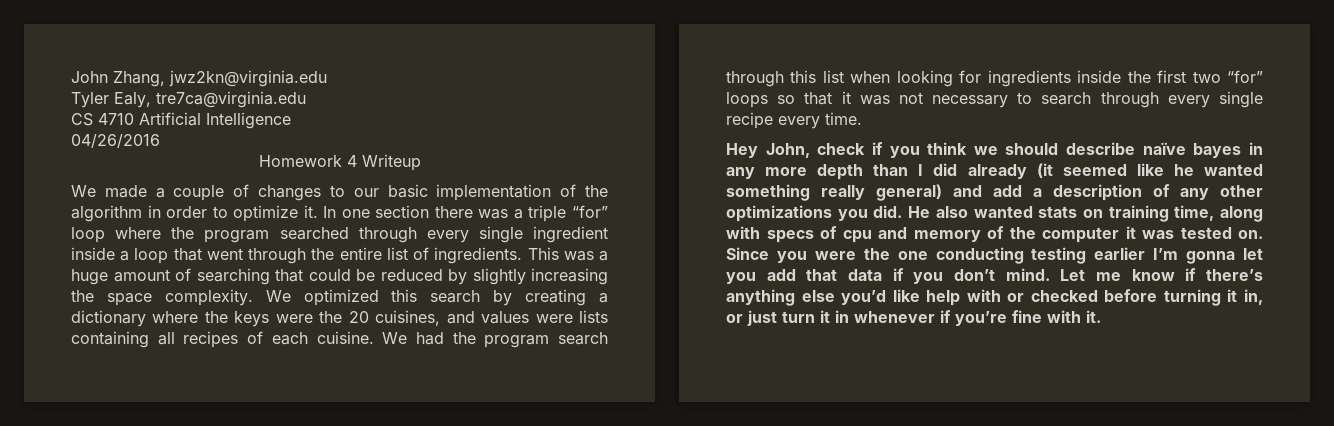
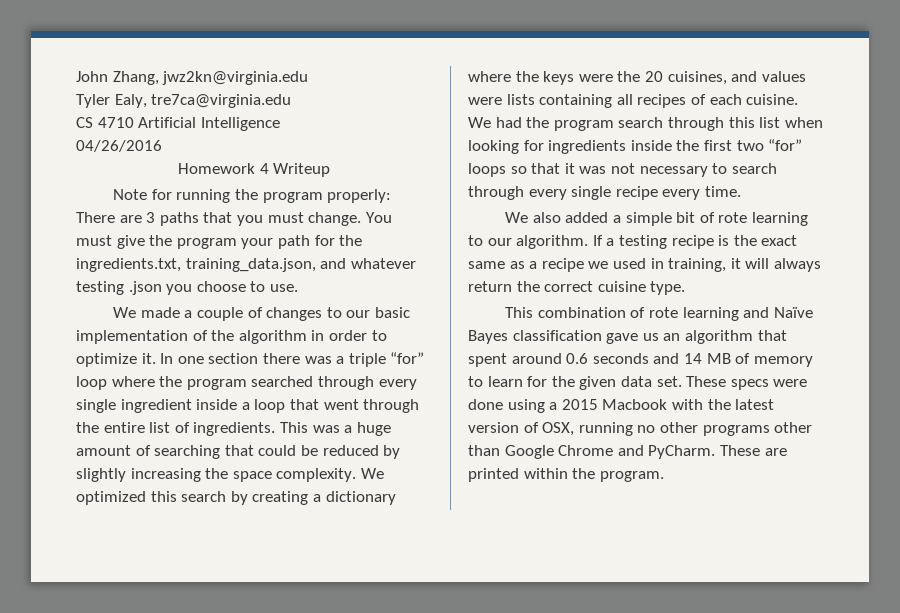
+ Note for running the program properly: There are 3 paths that you must change. You must give the program your path for the ingredients.txt, training_data.json, and whatever testing .json you choose to use.
- Hey John, check if you think we should describe naïve bayes in any more depth than I did already (it seemed like he wanted something really general) and add a description of any other optimizations you did. He also wanted stats on training time, along with specs of cpu and memory of the computer it was tested on. Since you were the one conducting testing earlier I’m gonna let you add that data if you don’t mind. Let me know if there’s anything else you’d like help with or checked before turning it in, or just turn it in whenever if you’re fine with it.
+ We also added a simple bit of rote learning to our algorithm. If a testing recipe is the exact same as a recipe we used in training, it will always return the correct cuisine type.
+ This combination of rote learning and Naïve Bayes classification gave us an algorithm that spent around 0.6 seconds and 14 MB of memory to learn for the given data set. These specs were done using a 2015 Macbook with the latest version of OSX, running no other programs other than Google Chrome and PyCharm. These are printed within the program.

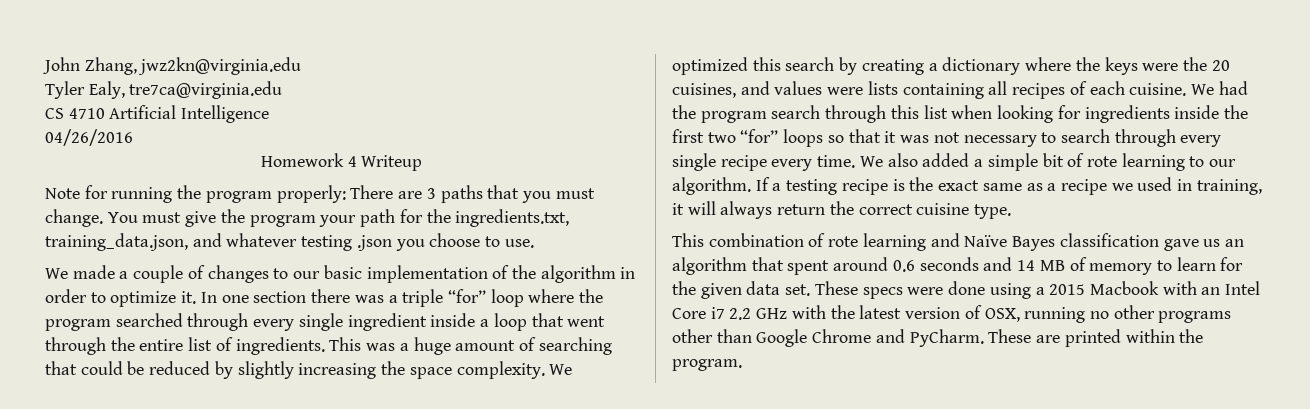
- We had the program search through this list when looking for ingredients inside the first two “for” loops so that it was not necessary to search through every single recipe every time.
- We also added a simple bit of rote learning to our algorithm.
+ We had the program search through this list when looking for ingredients inside the first two “for” loops so that it was not necessary to search through every single recipe every time. We also added a simple bit of rote learning to our algorithm.
- These specs were done using a 2015 Macbook with the latest version of OSX, running no other programs other than Google Chrome and PyCharm.
+ These specs were done using a 2015 Macbook with an Intel Core i7 2.2 GHz with the latest version of OSX, running no other programs other than Google Chrome and PyCharm.

